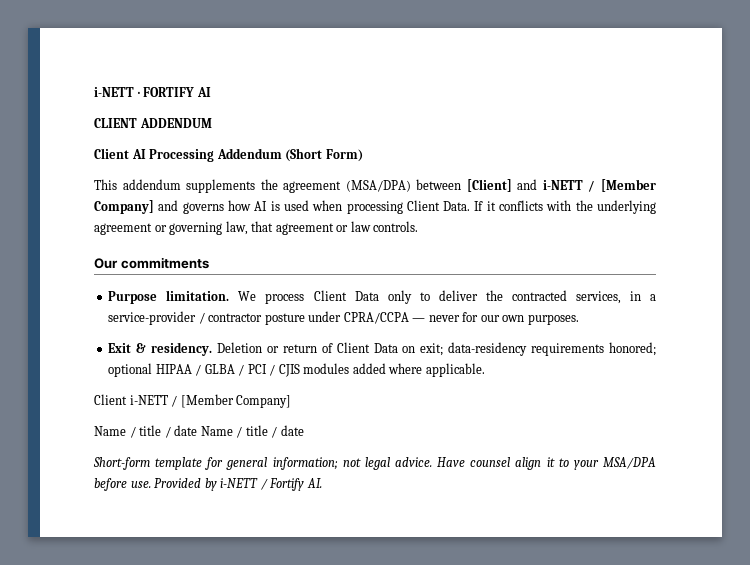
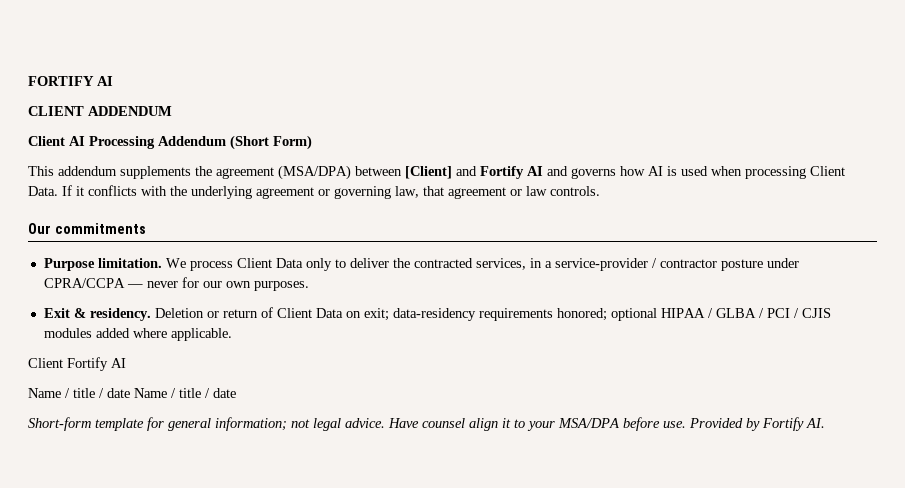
- i-NETT · FORTIFY AI
+ FORTIFY AI
- This addendum supplements the agreement (MSA/DPA) between [Client] and i-NETT / [Member Company] and governs how AI is used when processing Client Data.
+ This addendum supplements the agreement (MSA/DPA) between [Client] and Fortify AI and governs how AI is used when processing Client Data.
- Client i-NETT / [Member Company]
+ Client Fortify AI
- Provided by i-NETT / Fortify AI.
+ Provided by Fortify AI.

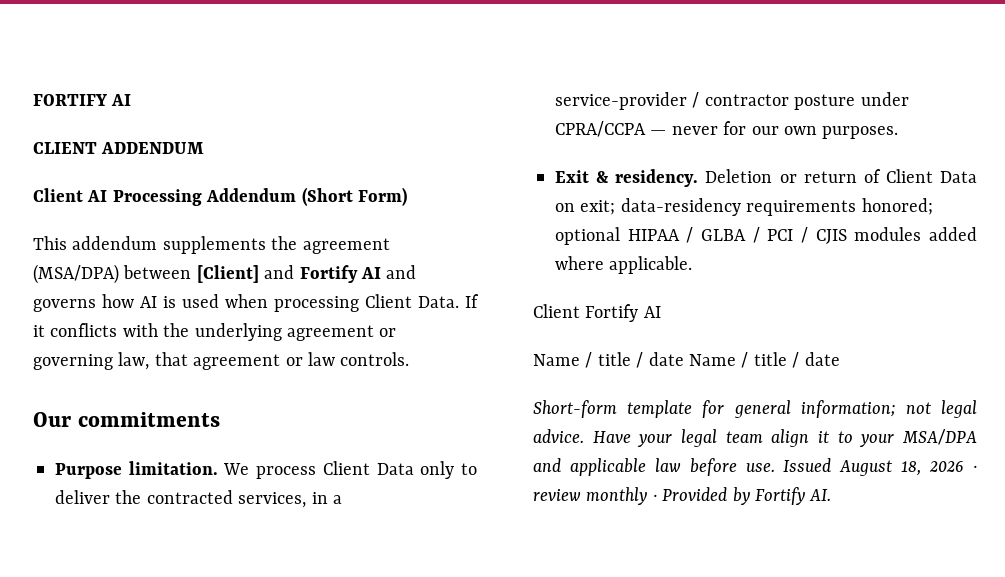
- Have counsel align it to your MSA/DPA before use. Provided by Fortify AI.
+ Have your legal team align it to your MSA/DPA and applicable law before use. Issued August 18, 2026 · review monthly · Provided by Fortify AI.

